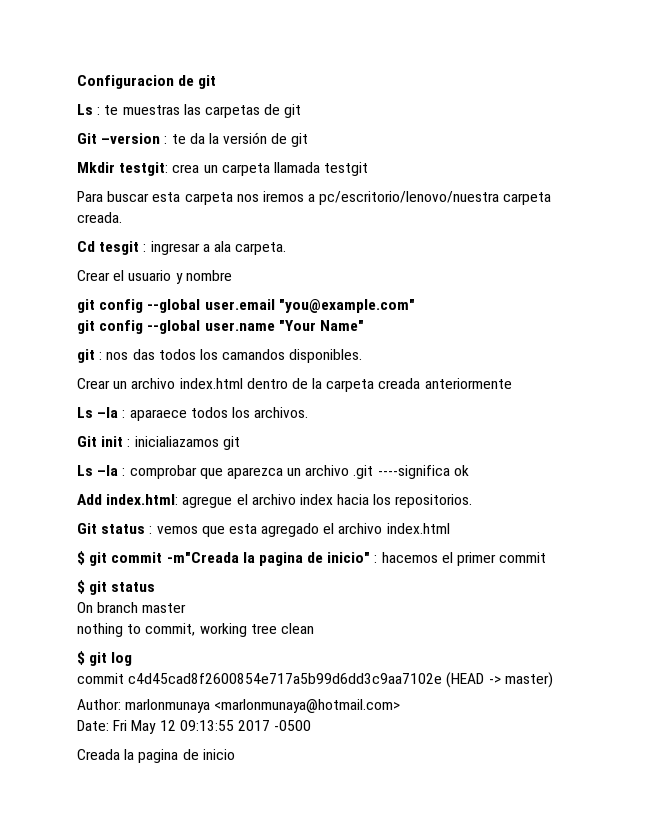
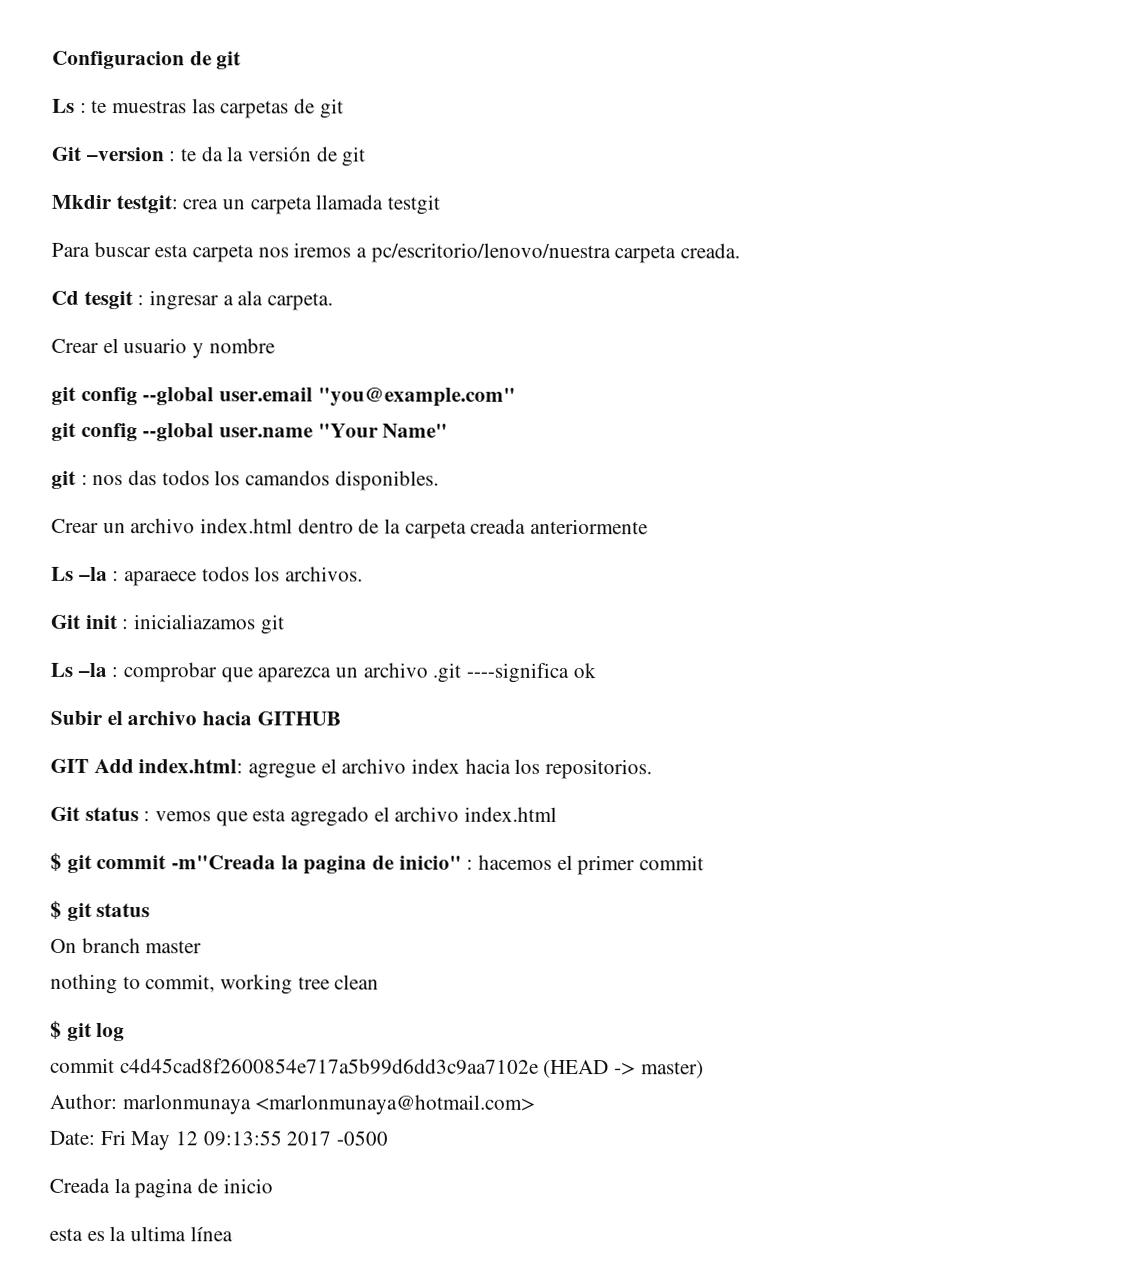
- Add index.html: agregue el archivo index hacia los repositorios.
+ Subir el archivo hacia GITHUB
+ GIT Add index.html: agregue el archivo index hacia los repositorios.
+ esta es la ultima línea

